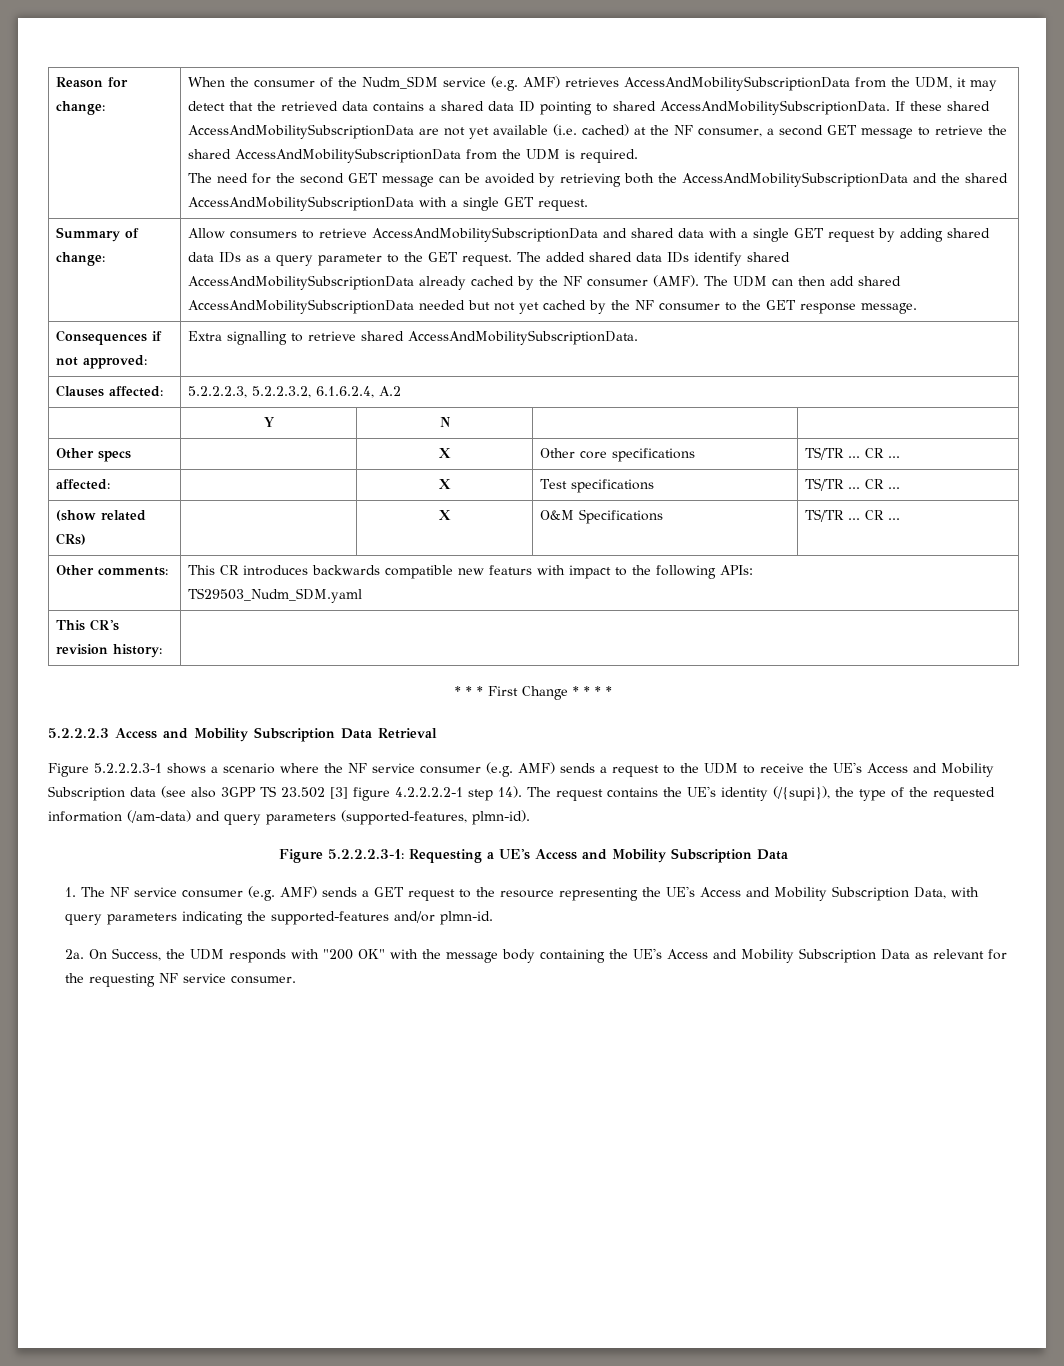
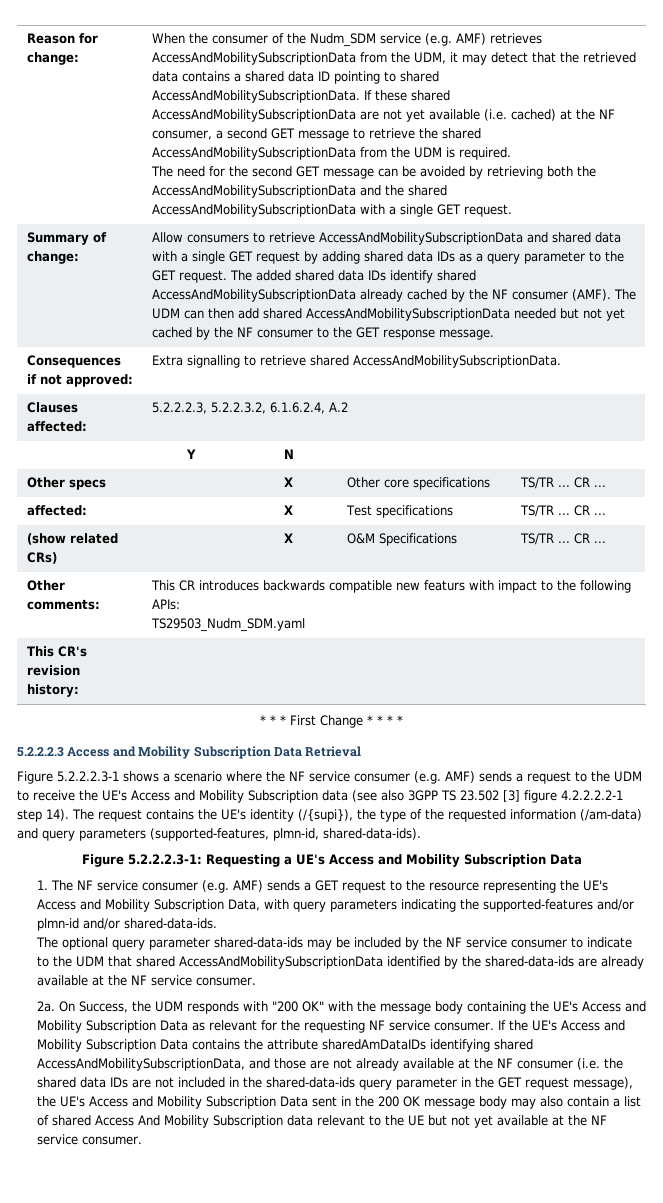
- The request contains the UE's identity (/{supi}), the type of the requested information (/am-data) and query parameters (supported-features, plmn-id).
+ The request contains the UE's identity (/{supi}), the type of the requested information (/am-data) and query parameters (supported-features, plmn-id, shared-data-ids).
- 1. The NF service consumer (e.g. AMF) sends a GET request to the resource representing the UE's Access and Mobility Subscription Data, with query parameters indicating the supported-features and/or plmn-id.
+ 1. The NF service consumer (e.g. AMF) sends a GET request to the resource representing the UE's Access and Mobility Subscription Data, with query parameters indicating the supported-features and/or plmn-id and/or shared-data-ids.
+ The optional query parameter shared-data-ids may be included by the NF service consumer to indicate to the UDM that shared AccessAndMobilitySubscriptionData identified by the shared-data-ids are already available at the NF service consumer.
+ If the UE's Access and Mobility Subscription Data contains the attribute sharedAmDataIDs identifying shared AccessAndMobilitySubscriptionData, and those are not already available at the NF consumer (i.e. the shared data IDs are not included in the shared-data-ids query parameter in the GET request message), the UE's Access and Mobility Subscription Data sent in the 200 OK message body may also contain a list of shared Access And Mobility Subscription data relevant to the UE but not yet available at the NF service consumer.

